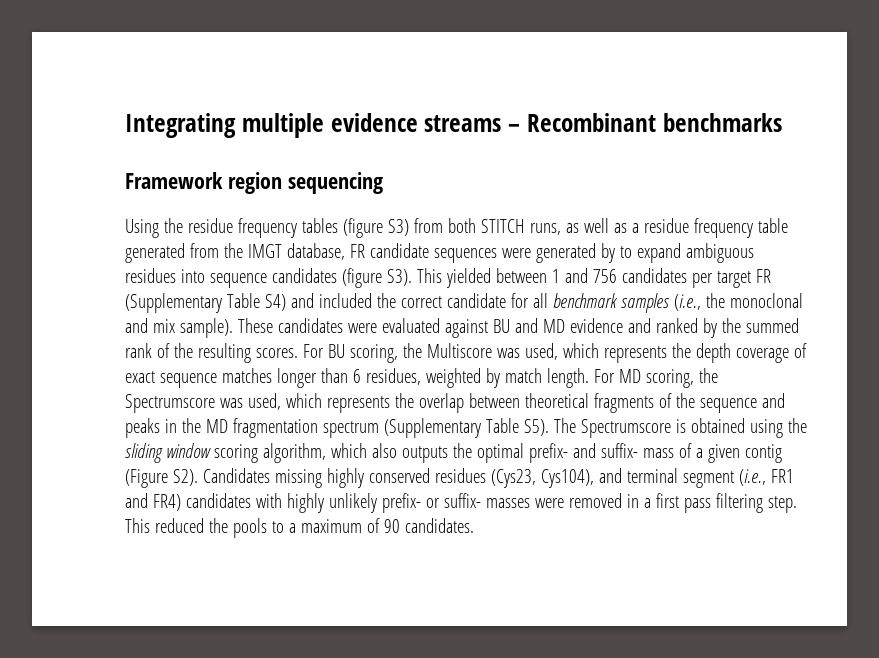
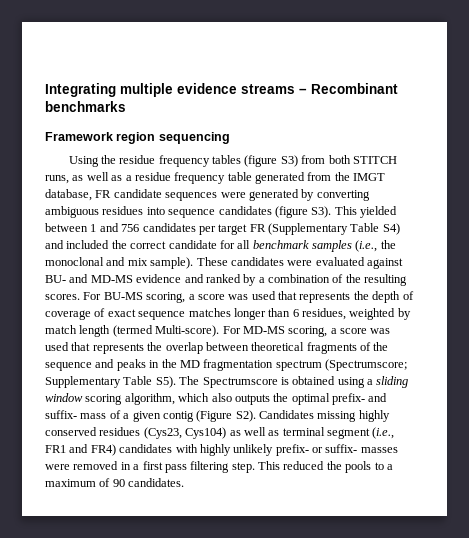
- Using the residue frequency tables (figure S3) from both STITCH runs, as well as a residue frequency table generated from the IMGT database, FR candidate sequences were generated by to expand ambiguous residues into sequence candidates (figure S3). This yielded between 1 and 756 candidates per target FR (Supplementary Table S4) and included the correct candidate for all benchmark samples (i.e., the monoclonal and mix sample).
+ Using the residue frequency tables (figure S3) from both STITCH runs, as well as a residue frequency table generated from the IMGT database, FR candidate sequences were generated by converting ambiguous residues into sequence candidates (figure S3). This yielded between 1 and 756 candidates per target FR (Supplementary Table S4) and included the correct candidate for all benchmark samples (i.e., the monoclonal and mix sample).
- These candidates were evaluated against BU and MD evidence and ranked by the summed rank of the resulting scores.
+ These candidates were evaluated against BU- and MD-MS evidence and ranked by a combination of the resulting scores.
- For BU scoring, the Multiscore was used, which represents the depth coverage of exact sequence matches longer than 6 residues, weighted by match length. For MD scoring, the Spectrumscore was used, which represents the overlap between theoretical fragments of the sequence and peaks in the MD fragmentation spectrum (Supplementary Table S5). The Spectrumscore is obtained using the sliding window scoring algorithm, which also outputs the optimal prefix- and suffix- mass of a given contig (Figure S2). Candidates missing highly conserved residues (Cys23, Cys104), and terminal segment (i.e., FR1 and FR4) candidates with highly unlikely prefix- or suffix- masses were removed in a first pass filtering step.
+ For BU-MS scoring, a score was used that represents the depth of coverage of exact sequence matches longer than 6 residues, weighted by match length (termed Multi-score). For MD-MS scoring, a score was used that represents the overlap between theoretical fragments of the sequence and peaks in the MD fragmentation spectrum (Spectrumscore; Supplementary Table S5). The Spectrumscore is obtained using a sliding window scoring algorithm, which also outputs the optimal prefix- and suffix- mass of a given contig (Figure S2). Candidates missing highly conserved residues (Cys23, Cys104) as well as terminal segment (i.e., FR1 and FR4) candidates with highly unlikely prefix- or suffix- masses were removed in a first pass filtering step.

